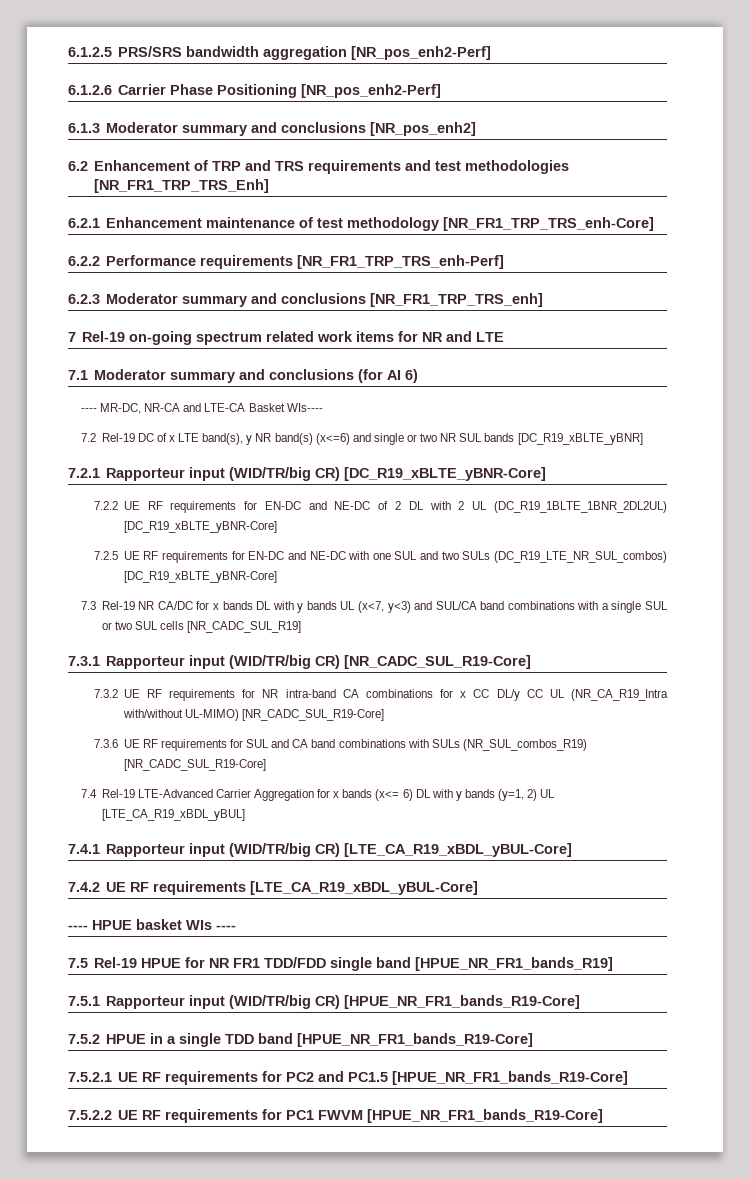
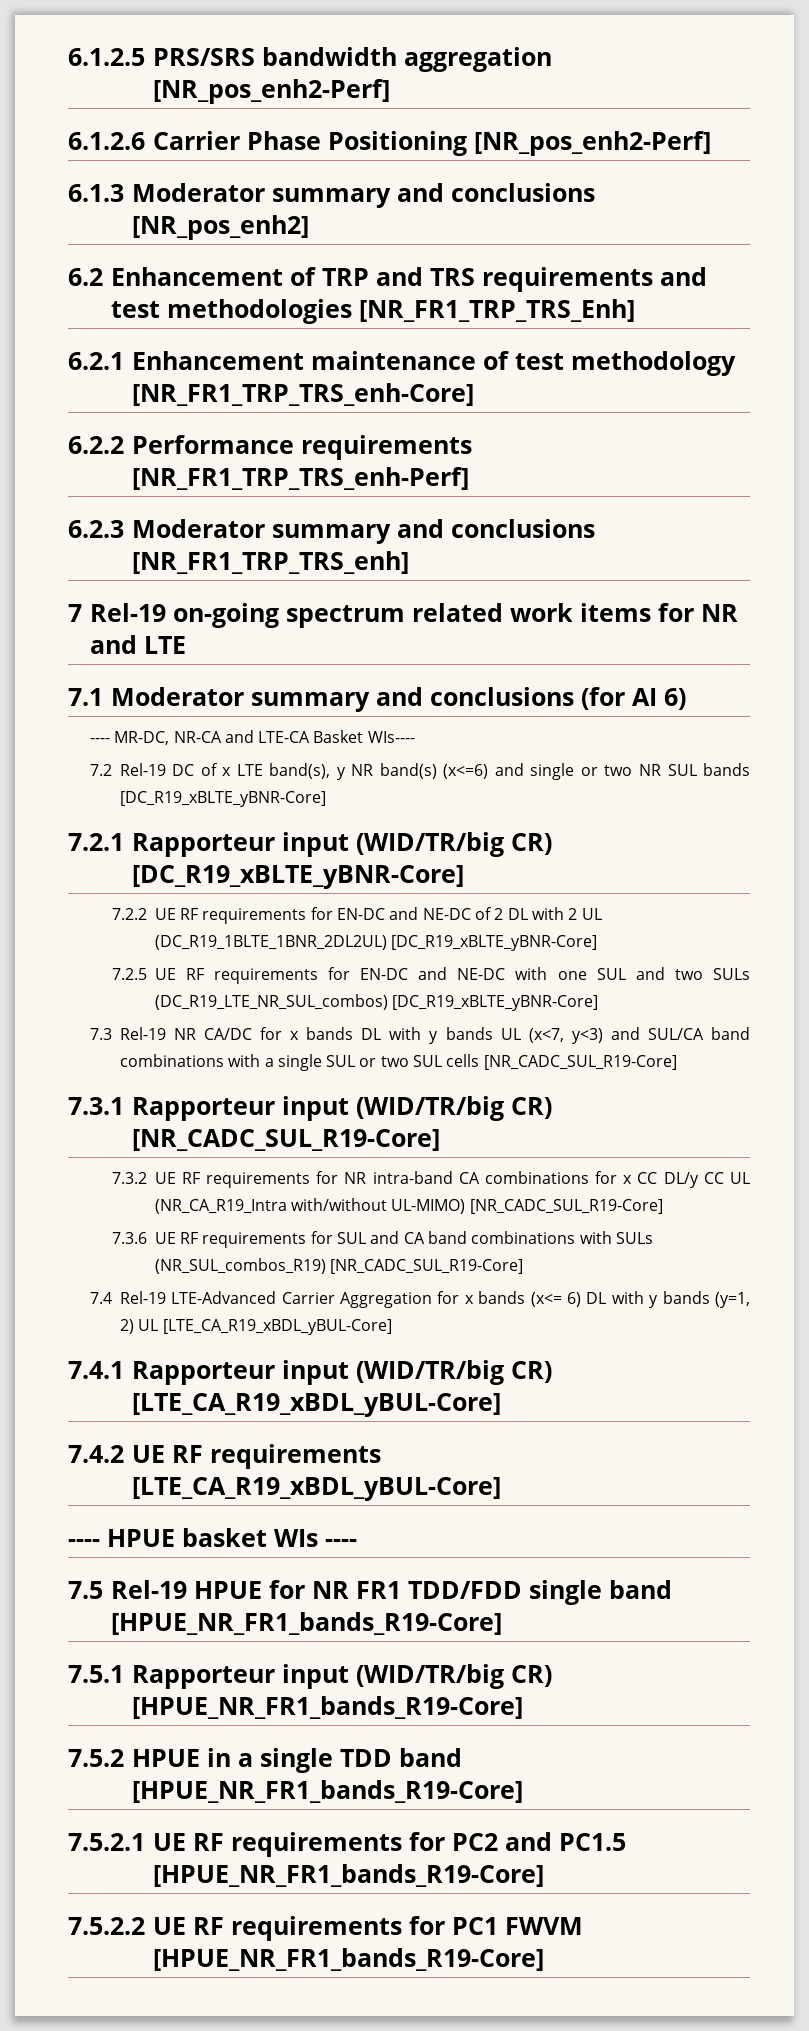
- 7.2 Rel-19 DC of x LTE band(s), y NR band(s) (x<=6) and single or two NR SUL bands [DC_R19_xBLTE_yBNR]
+ 7.2 Rel-19 DC of x LTE band(s), y NR band(s) (x<=6) and single or two NR SUL bands [DC_R19_xBLTE_yBNR-Core]
- 7.3 Rel-19 NR CA/DC for x bands DL with y bands UL (x<7, y<3) and SUL/CA band combinations with a single SUL or two SUL cells [NR_CADC_SUL_R19]
+ 7.3 Rel-19 NR CA/DC for x bands DL with y bands UL (x<7, y<3) and SUL/CA band combinations with a single SUL or two SUL cells [NR_CADC_SUL_R19-Core]
- 7.4 Rel-19 LTE-Advanced Carrier Aggregation for x bands (x<= 6) DL with y bands (y=1, 2) UL [LTE_CA_R19_xBDL_yBUL]
+ 7.4 Rel-19 LTE-Advanced Carrier Aggregation for x bands (x<= 6) DL with y bands (y=1, 2) UL [LTE_CA_R19_xBDL_yBUL-Core]
- 7.5 Rel-19 HPUE for NR FR1 TDD/FDD single band [HPUE_NR_FR1_bands_R19]
+ 7.5 Rel-19 HPUE for NR FR1 TDD/FDD single band [HPUE_NR_FR1_bands_R19-Core]

